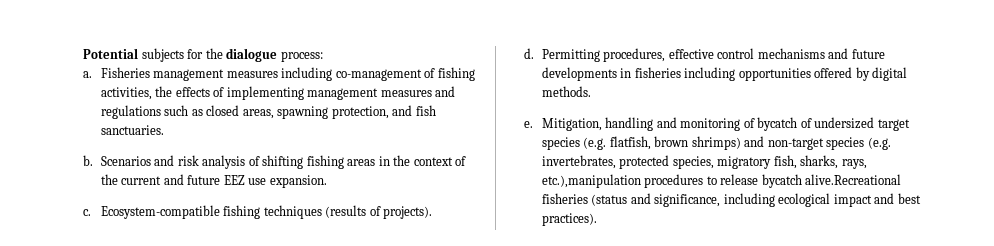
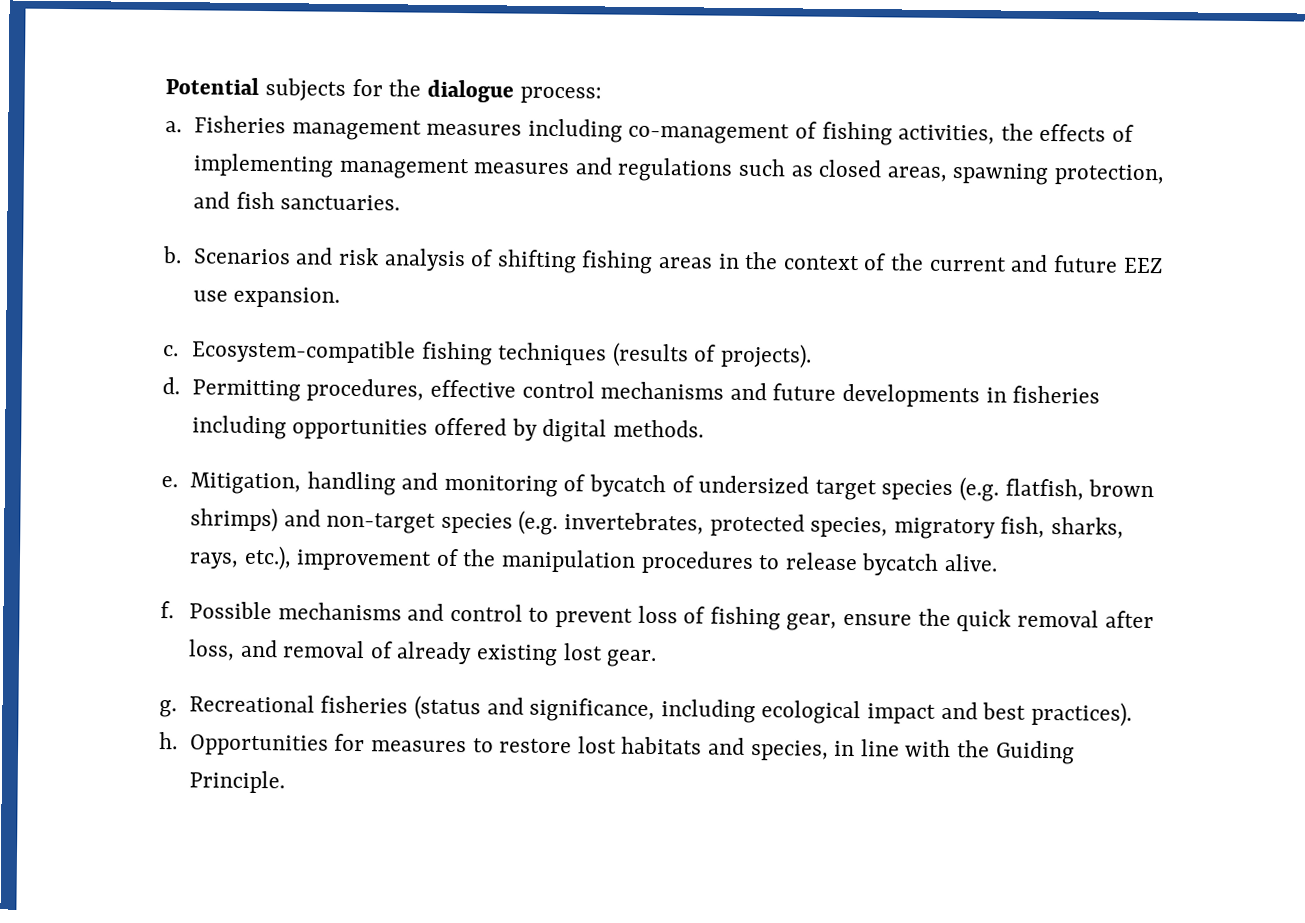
- Mitigation, handling and monitoring of bycatch of undersized target species (e.g. flatfish, brown shrimps) and non-target species (e.g. invertebrates, protected species, migratory fish, sharks, rays, etc.),manipulation procedures to release bycatch alive.Recreational fisheries (status and significance, including ecological impact and best practices).
+ Mitigation, handling and monitoring of bycatch of undersized target species (e.g. flatfish, brown shrimps) and non-target species (e.g. invertebrates, protected species, migratory fish, sharks, rays, etc.), improvement of the manipulation procedures to release bycatch alive.
+ f. Possible mechanisms and control to prevent loss of fishing gear, ensure the quick removal after loss, and removal of already existing lost gear.
+ g. Recreational fisheries (status and significance, including ecological impact and best practices).
+ h. Opportunities for measures to restore lost habitats and species, in line with the Guiding Principle.

